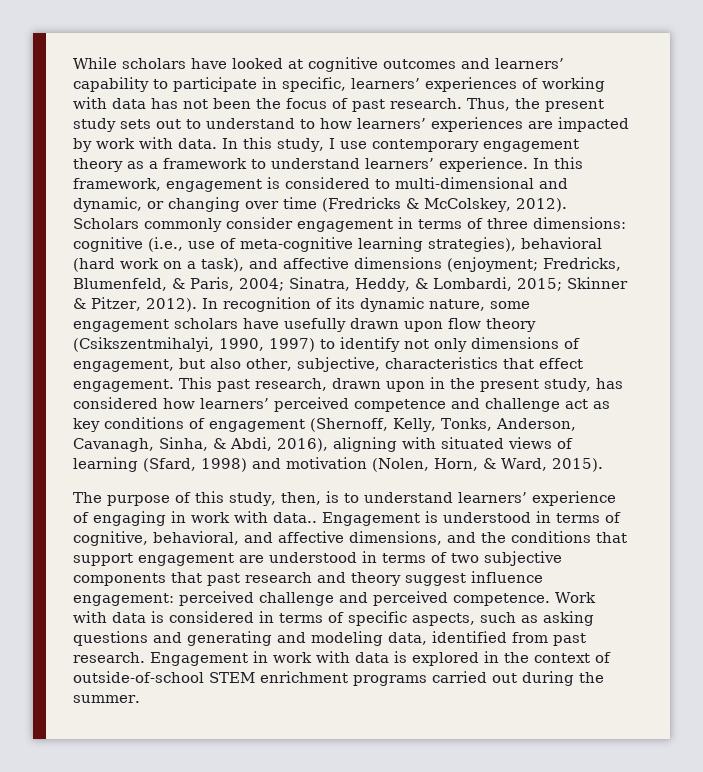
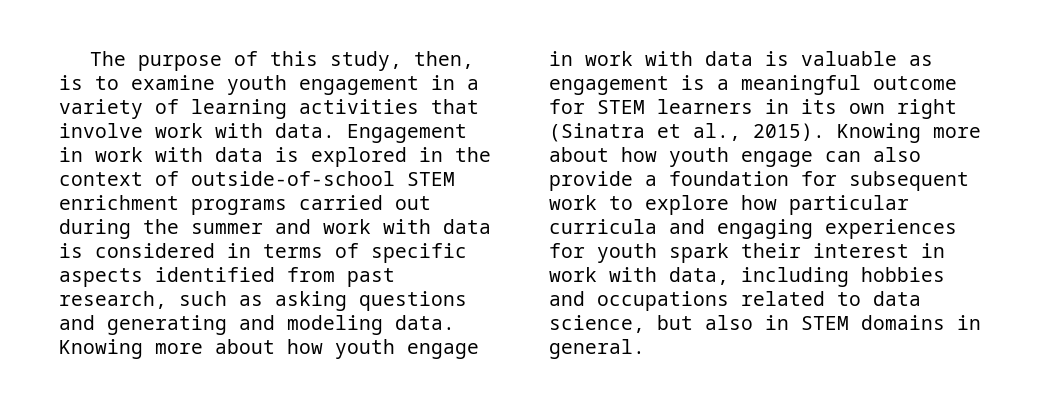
- While scholars have looked at cognitive outcomes and learners’ capability to participate in specific, learners’ experiences of working with data has not been the focus of past research. Thus, the present study sets out to understand to how learners’ experiences are impacted by work with data. In this study, I use contemporary engagement theory as a framework to understand learners’ experience. In this framework, engagement is considered to multi-dimensional and dynamic, or changing over time (Fredricks & McColskey, 2012). Scholars commonly consider engagement in terms of three dimensions: cognitive (i.e., use of meta-cognitive learning strategies), behavioral (hard work on a task), and affective dimensions (enjoyment; Fredricks, Blumenfeld, & Paris, 2004; Sinatra, Heddy, & Lombardi, 2015; Skinner & Pitzer, 2012). In recognition of its dynamic nature, some engagement scholars have usefully drawn upon flow theory (Csikszentmihalyi, 1990, 1997) to identify not only dimensions of engagement, but also other, subjective, characteristics that effect engagement. This past research, drawn upon in the present study, has considered how learners’ perceived competence and challenge act as key conditions of engagement (Shernoff, Kelly, Tonks, Anderson, Cavanagh, Sinha, & Abdi, 2016), aligning with situated views of learning (Sfard, 1998) and motivation (Nolen, Horn, & Ward, 2015).
- The purpose of this study, then, is to understand learners’ experience of engaging in work with data.. Engagement is understood in terms of cognitive, behavioral, and affective dimensions, and the conditions that support engagement are understood in terms of two subjective components that past research and theory suggest influence engagement: perceived challenge and perceived competence. Work with data is considered in terms of specific aspects, such as asking questions and generating and modeling data, identified from past research.
+ The purpose of this study, then, is to examine youth engagement in a variety of learning activities that involve work with data.
- Engagement in work with data is explored in the context of outside-of-school STEM enrichment programs carried out during the summer.
+ Engagement in work with data is explored in the context of outside-of-school STEM enrichment programs carried out during the summer and work with data is considered in terms of specific aspects identified from past research, such as asking questions and generating and modeling data. Knowing more about how youth engage in work with data is valuable as engagement is a meaningful outcome for STEM learners in its own right (Sinatra et al., 2015). Knowing more about how youth engage can also provide a foundation for subsequent work to explore how particular curricula and engaging experiences for youth spark their interest in work with data, including hobbies and occupations related to data science, but also in STEM domains in general.

